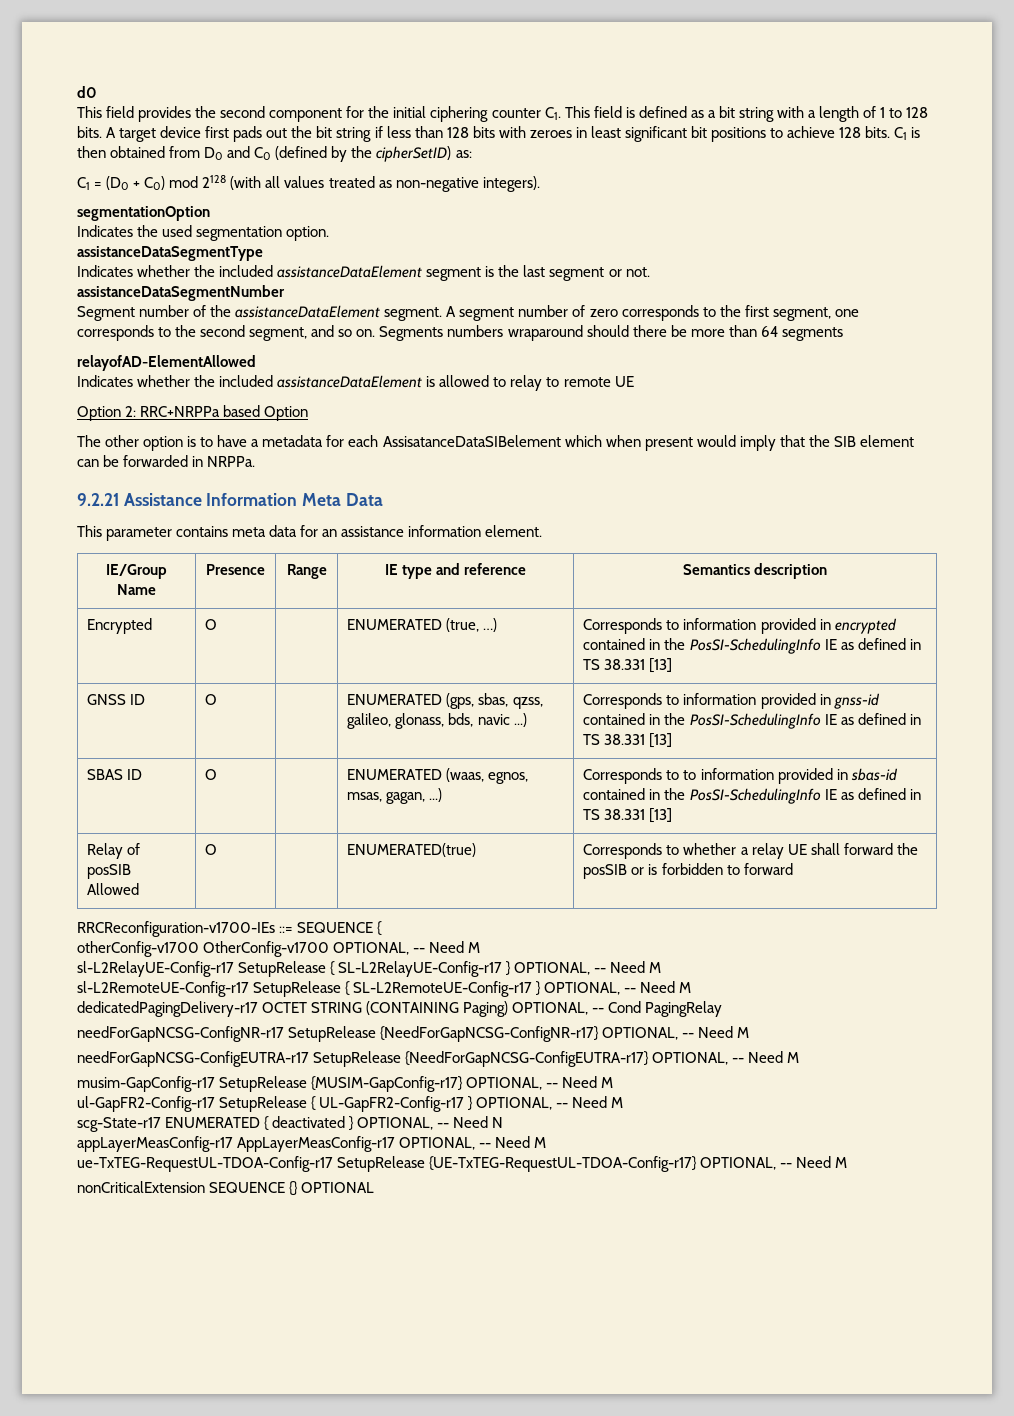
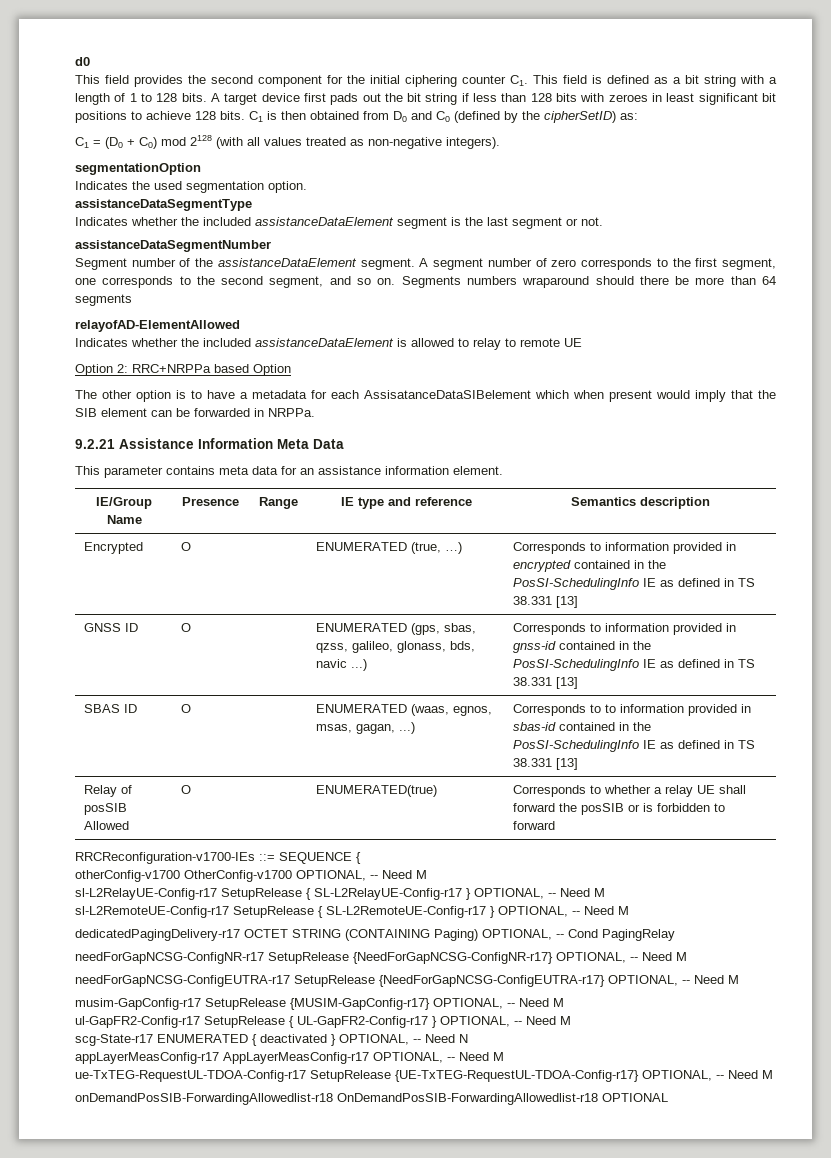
- nonCriticalExtension SEQUENCE {} OPTIONAL
+ onDemandPosSIB-ForwardingAllowedlist-r18 OnDemandPosSIB-ForwardingAllowedlist-r18 OPTIONAL

